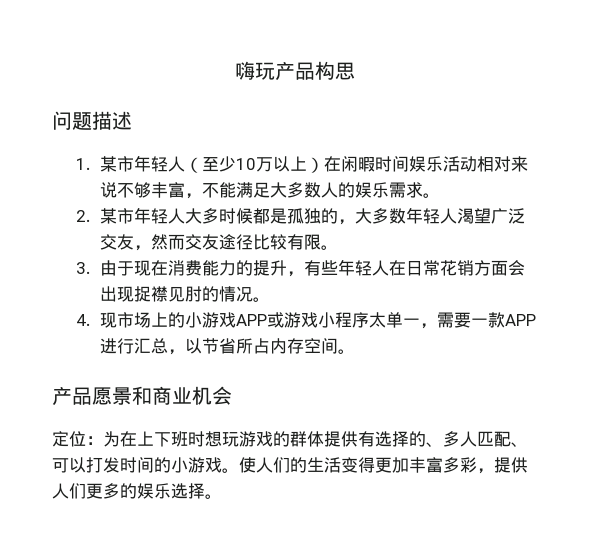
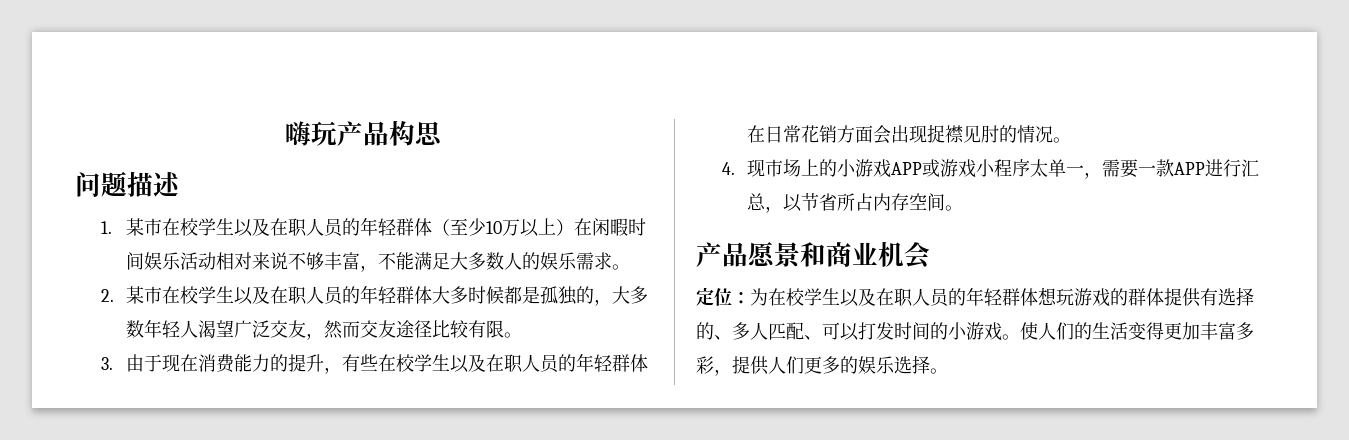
- 1.某市年轻人（至少10万以上）在闲暇时间娱乐活动相对来说不够丰富，不能满足大多数人的娱乐需求。
+ 1.某市在校学生以及在职人员的年轻群体（至少10万以上）在闲暇时间娱乐活动相对来说不够丰富，不能满足大多数人的娱乐需求。
- 2.某市年轻人大多时候都是孤独的，大多数年轻人渴望广泛交友，然而交友途径比较有限。
+ 2.某市在校学生以及在职人员的年轻群体大多时候都是孤独的，大多数年轻人渴望广泛交友，然而交友途径比较有限。
- 3.由于现在消费能力的提升，有些年轻人在日常花销方面会出现捉襟见肘的情况。
+ 3.由于现在消费能力的提升，有些在校学生以及在职人员的年轻群体在日常花销方面会出现捉襟见肘的情况。
- 定位：为在上下班时想玩游戏的群体提供有选择的、多人匹配、可以打发时间的小游戏。
+ 定位：为在校学生以及在职人员的年轻群体想玩游戏的群体提供有选择的、多人匹配、可以打发时间的小游戏。

